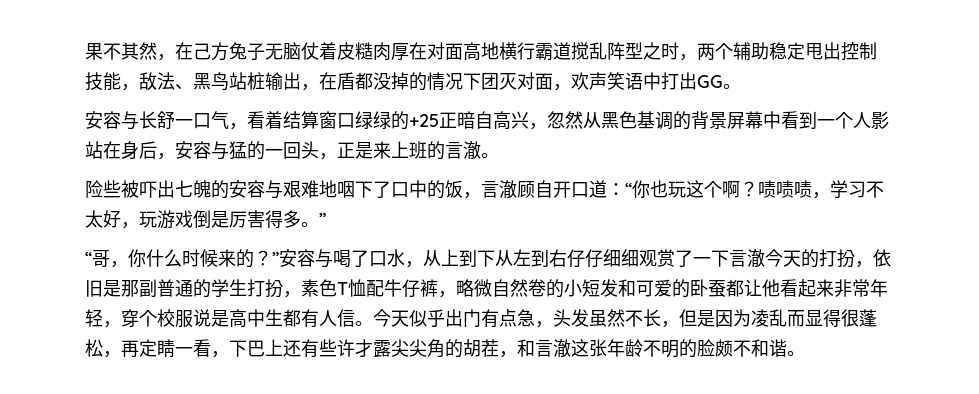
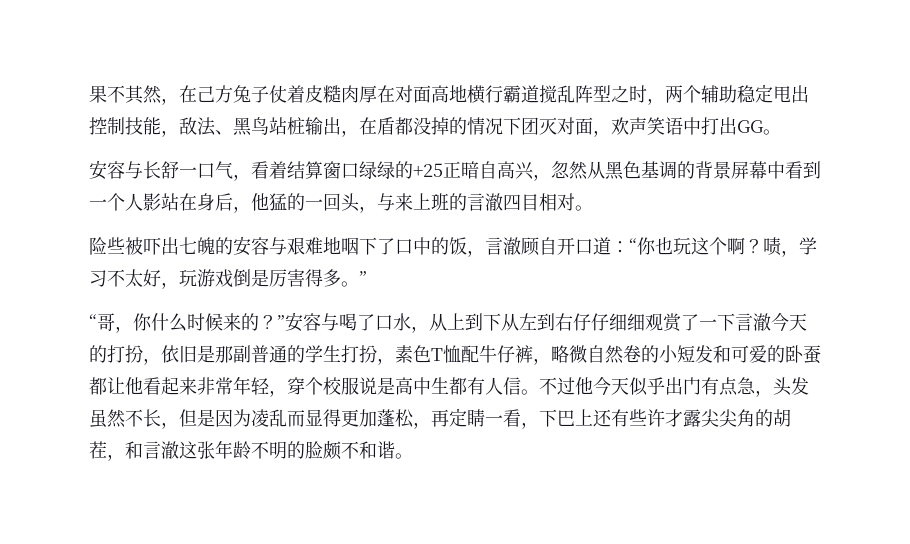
- 果不其然，在己方兔子无脑仗着皮糙肉厚在对面高地横行霸道搅乱阵型之时，两个辅助稳定甩出控制技能，敌法、黑鸟站桩输出，在盾都没掉的情况下团灭对面，欢声笑语中打出GG。
+ 果不其然，在己方兔子仗着皮糙肉厚在对面高地横行霸道搅乱阵型之时，两个辅助稳定甩出控制技能，敌法、黑鸟站桩输出，在盾都没掉的情况下团灭对面，欢声笑语中打出GG。
- 安容与长舒一口气，看着结算窗口绿绿的+25正暗自高兴，忽然从黑色基调的背景屏幕中看到一个人影站在身后，安容与猛的一回头，正是来上班的言澈。
+ 安容与长舒一口气，看着结算窗口绿绿的+25正暗自高兴，忽然从黑色基调的背景屏幕中看到一个人影站在身后，他猛的一回头，与来上班的言澈四目相对。
- 啧啧啧，学习不太好，玩游戏倒是厉害得多。”
+ 啧，学习不太好，玩游戏倒是厉害得多。”
- 今天似乎出门有点急，头发虽然不长，但是因为凌乱而显得很蓬松，再定睛一看，下巴上还有些许才露尖尖角的胡茬，和言澈这张年龄不明的脸颇不和谐。
+ 不过他今天似乎出门有点急，头发虽然不长，但是因为凌乱而显得更加蓬松，再定睛一看，下巴上还有些许才露尖尖角的胡茬，和言澈这张年龄不明的脸颇不和谐。

